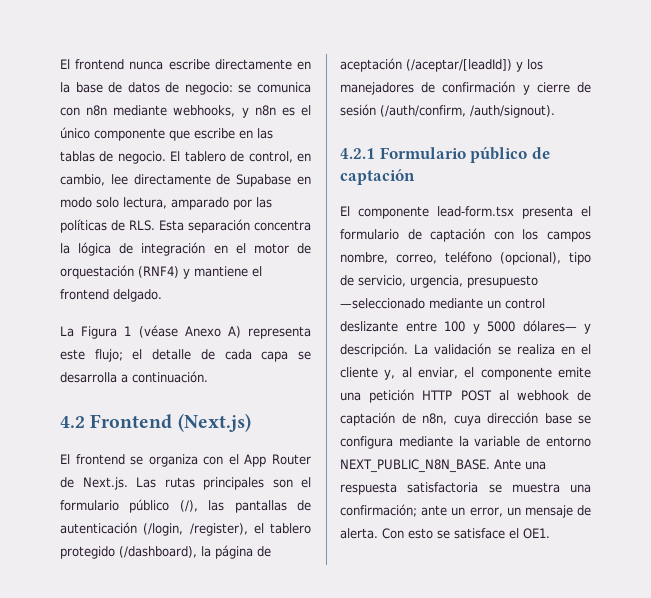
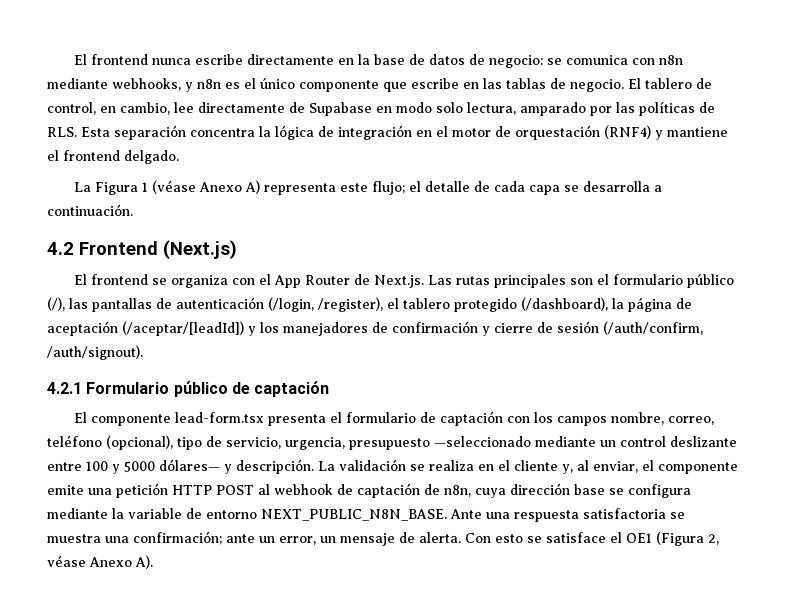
- Con esto se satisface el OE1.
+ Con esto se satisface el OE1 (Figura 2, véase Anexo A).

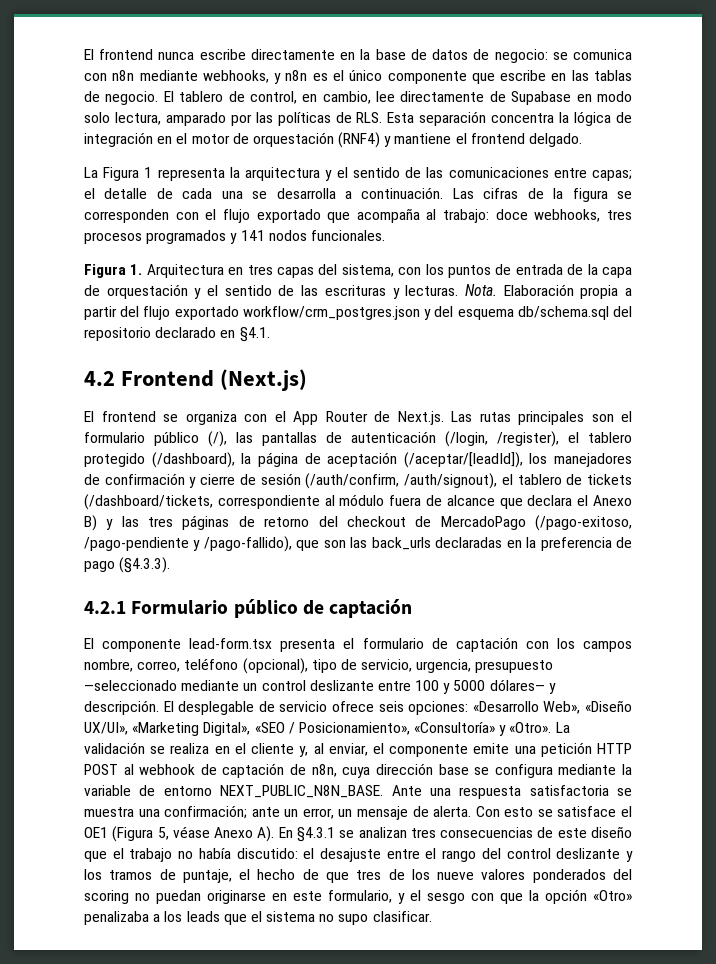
- La Figura 1 (véase Anexo A) representa este flujo; el detalle de cada capa se desarrolla a continuación.
+ La Figura 1 representa la arquitectura y el sentido de las comunicaciones entre capas; el detalle de cada una se desarrolla a continuación. Las cifras de la figura se corresponden con el flujo exportado que acompaña al trabajo: doce webhooks, tres procesos programados y 141 nodos funcionales.
+ Figura 1. Arquitectura en tres capas del sistema, con los puntos de entrada de la capa de orquestación y el sentido de las escrituras y lecturas. Nota. Elaboración propia a partir del flujo exportado workflow/crm_postgres.json y del esquema db/schema.sql del repositorio declarado en §4.1.
- El frontend se organiza con el App Router de Next.js. Las rutas principales son el formulario público (/), las pantallas de autenticación (/login, /register), el tablero protegido (/dashboard), la página de aceptación (/aceptar/[leadId]) y los manejadores de confirmación y cierre de sesión (/auth/confirm, /auth/signout).
+ El frontend se organiza con el App Router de Next.js. Las rutas principales son el formulario público (/), las pantallas de autenticación (/login, /register), el tablero protegido (/dashboard), la página de aceptación (/aceptar/[leadId]), los manejadores de confirmación y cierre de sesión (/auth/confirm, /auth/signout), el tablero de tickets (/dashboard/tickets, correspondiente al módulo fuera de alcance que declara el Anexo B) y las tres páginas de retorno del checkout de MercadoPago (/pago-exitoso, /pago-pendiente y /pago-fallido), que son las back_urls declaradas en la preferencia de pago (§4.3.3).
+ El desplegable de servicio ofrece seis opciones: «Desarrollo Web», «Diseño UX/UI», «Marketing Digital», «SEO / Posicionamiento», «Consultoría» y «Otro».
- Con esto se satisface el OE1 (Figura 2, véase Anexo A).
+ Con esto se satisface el OE1 (Figura 5, véase Anexo A). En §4.3.1 se analizan tres consecuencias de este diseño que el trabajo no había discutido: el desajuste entre el rango del control deslizante y los tramos de puntaje, el hecho de que tres de los nueve valores ponderados del scoring no puedan originarse en este formulario, y el sesgo con que la opción «Otro» penalizaba a los leads que el sistema no supo clasificar.

